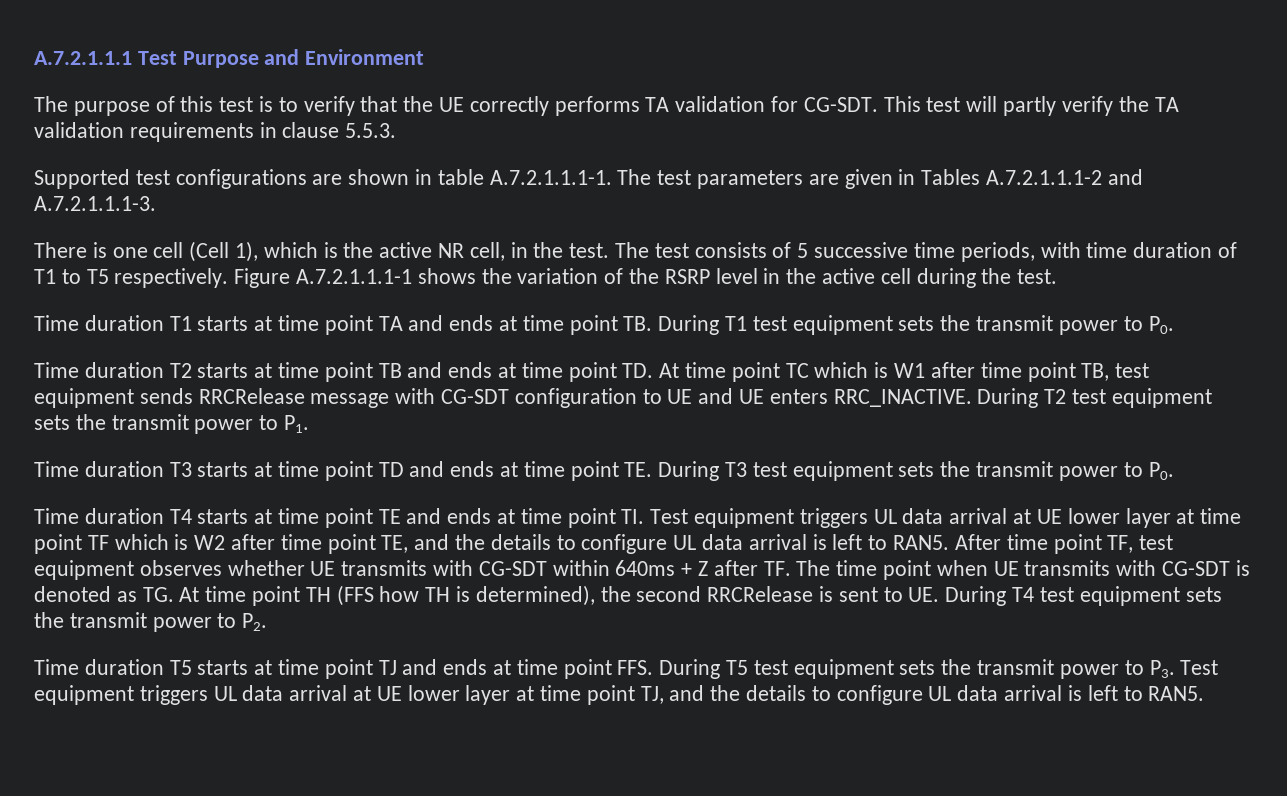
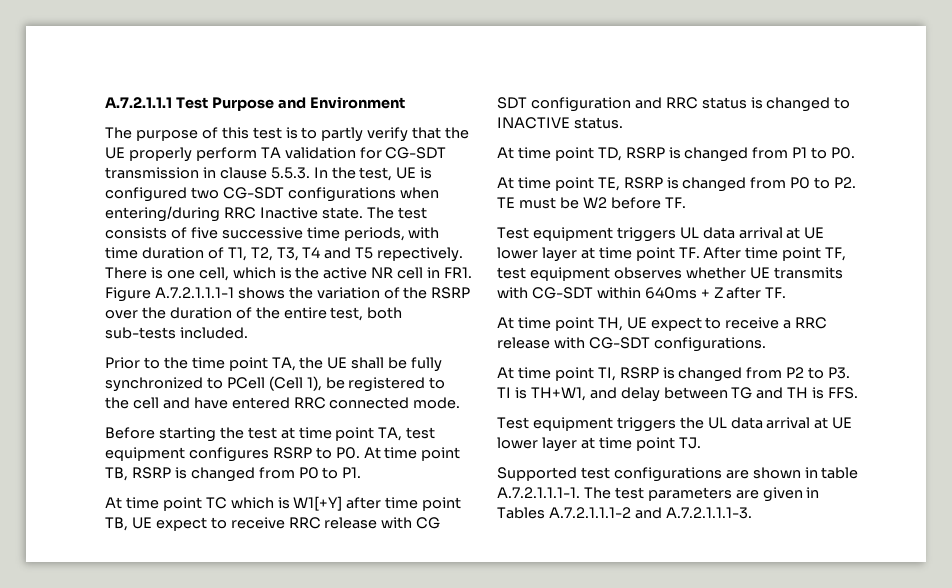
- The purpose of this test is to verify that the UE correctly performs TA validation for CG-SDT. This test will partly verify the TA validation requirements in clause 5.5.3.
+ The purpose of this test is to partly verify that the UE properly perform TA validation for CG-SDT transmission in clause 5.5.3. In the test, UE is configured two CG-SDT configurations when entering/during RRC Inactive state. The test consists of five successive time periods, with time duration of T1, T2, T3, T4 and T5 repectively. There is one cell, which is the active NR cell in FR1. Figure A.7.2.1.1.1-1 shows the variation of the RSRP over the duration of the entire test, both sub-tests included.
+ Prior to the time point TA, the UE shall be fully synchronized to PCell (Cell 1), be registered to the cell and have entered RRC connected mode.
+ Before starting the test at time point TA, test equipment configures RSRP to P0. At time point TB, RSRP is changed from P0 to P1.
+ At time point TC which is W1[+Y] after time point TB, UE expect to receive RRC release with CG SDT configuration and RRC status is changed to INACTIVE status.
+ At time point TD, RSRP is changed from P1 to P0.
+ At time point TE, RSRP is changed from P0 to P2. TE must be W2 before TF.
+ Test equipment triggers UL data arrival at UE lower layer at time point TF. After time point TF, test equipment observes whether UE transmits with CG-SDT within 640ms + Z after TF.
+ At time point TH, UE expect to receive a RRC release with CG-SDT configurations.
+ At time point TI, RSRP is changed from P2 to P3. TI is TH+W1, and delay between TG and TH is FFS.
+ Test equipment triggers the UL data arrival at UE lower layer at time point TJ.
- There is one cell (Cell 1), which is the active NR cell, in the test. The test consists of 5 successive time periods, with time duration of T1 to T5 respectively. Figure A.7.2.1.1.1-1 shows the variation of the RSRP level in the active cell during the test.
- Time duration T1 starts at time point TA and ends at time point TB. During T1 test equipment sets the transmit power to P0.
- Time duration T2 starts at time point TB and ends at time point TD. At time point TC which is W1 after time point TB, test equipment sends RRCRelease message with CG-SDT configuration to UE and UE enters RRC_INACTIVE. During T2 test equipment sets the transmit power to P1.
- Time duration T3 starts at time point TD and ends at time point TE. During T3 test equipment sets the transmit power to P0.
- Time duration T4 starts at time point TE and ends at time point TI. Test equipment triggers UL data arrival at UE lower layer at time point TF which is W2 after time point TE, and the details to configure UL data arrival is left to RAN5. After time point TF, test equipment observes whether UE transmits with CG-SDT within 640ms + Z after TF. The time point when UE transmits with CG-SDT is denoted as TG. At time point TH (FFS how TH is determined), the second RRCRelease is sent to UE. During T4 test equipment sets the transmit power to P2.
- Time duration T5 starts at time point TJ and ends at time point FFS. During T5 test equipment sets the transmit power to P3. Test equipment triggers UL data arrival at UE lower layer at time point TJ, and the details to configure UL data arrival is left to RAN5.

